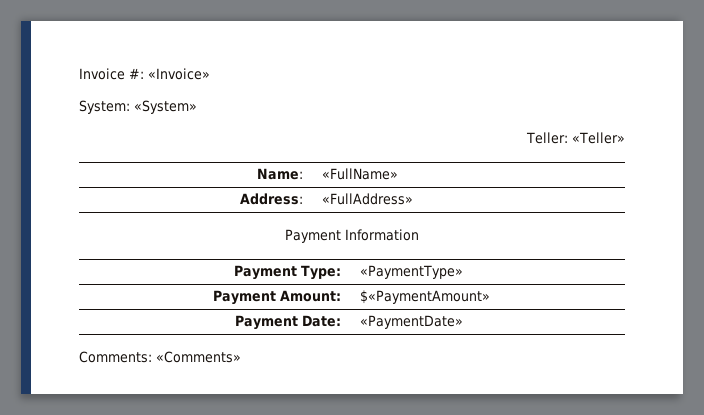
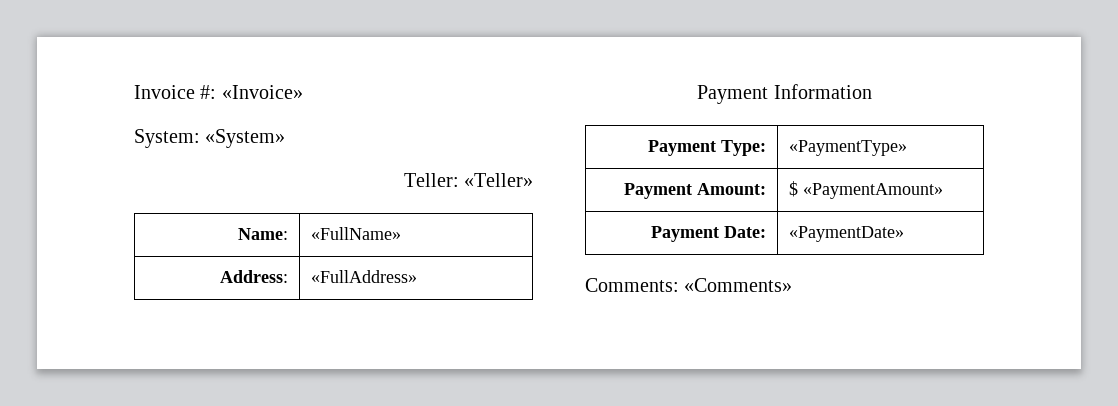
- Payment Amount: | $«PaymentAmount»
+ Payment Amount: | $ «PaymentAmount»

